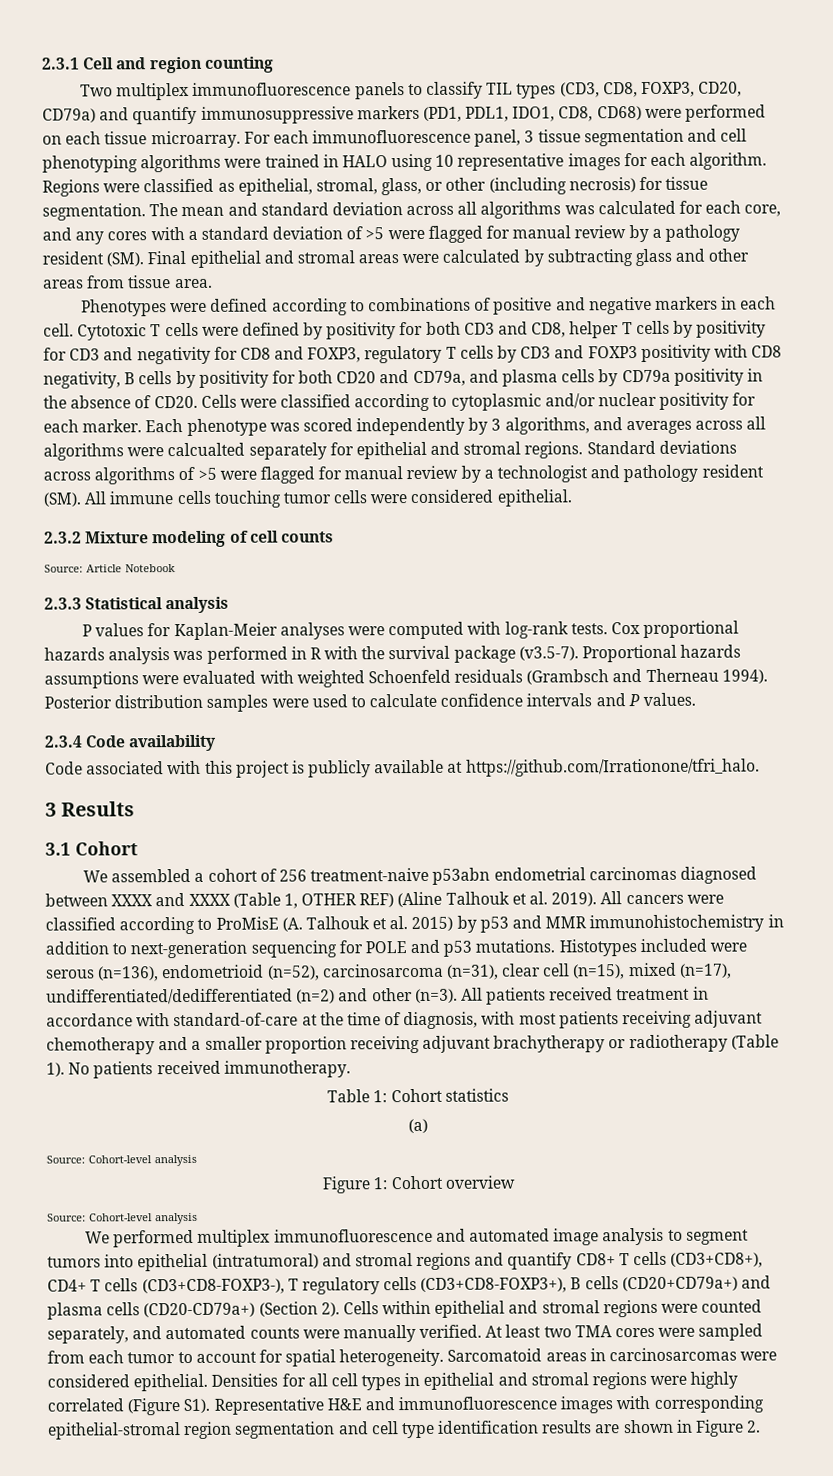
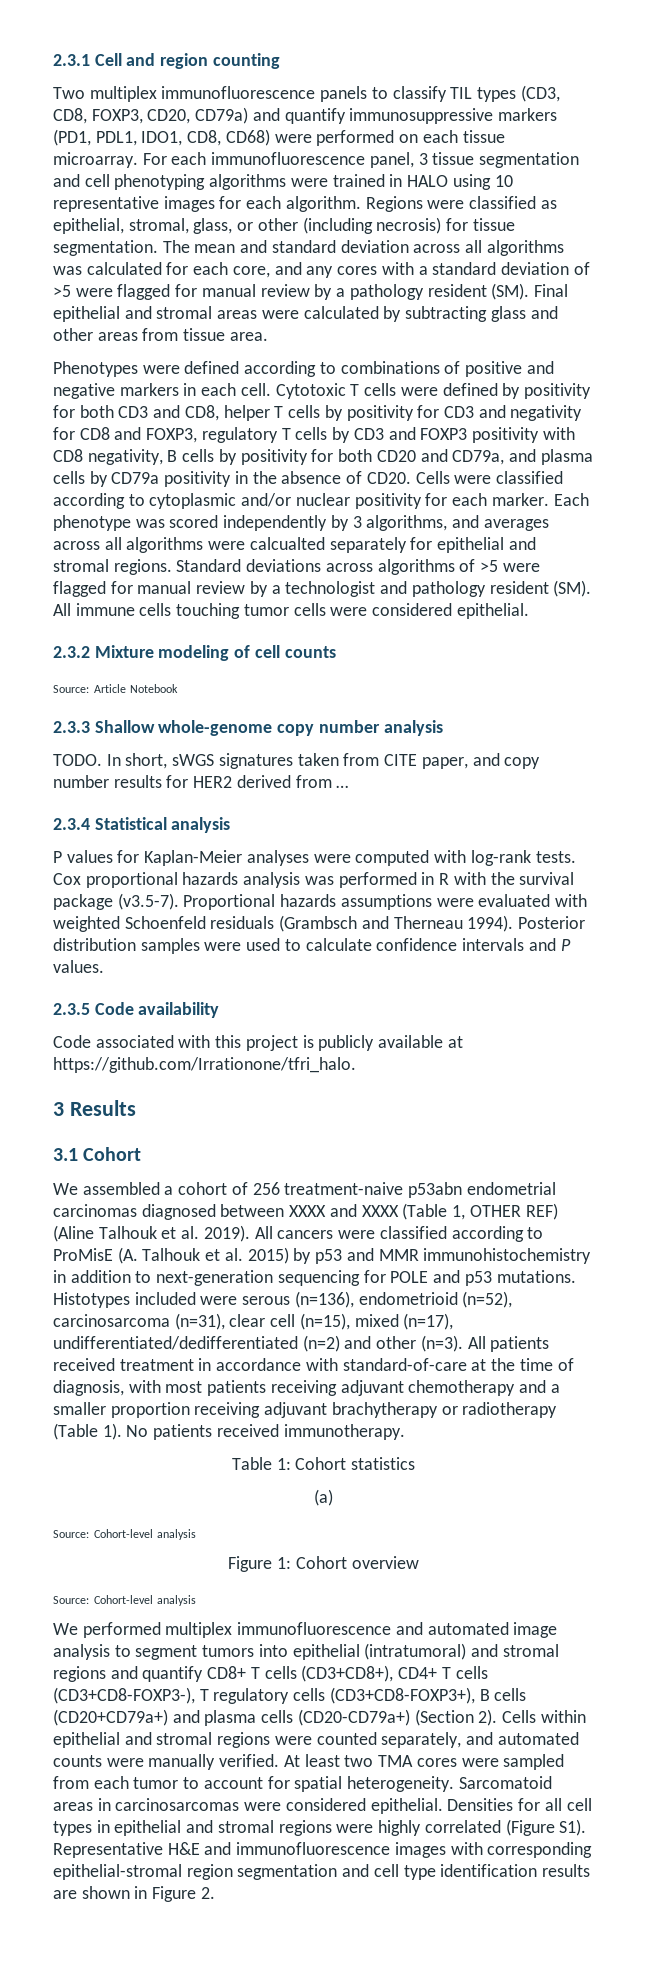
- 2.3.3 Statistical analysis
+ 2.3.3 Shallow whole-genome copy number analysis
+ TODO. In short, sWGS signatures taken from CITE paper, and copy number results for HER2 derived from …
+ 2.3.4 Statistical analysis
- 2.3.4 Code availability
+ 2.3.5 Code availability

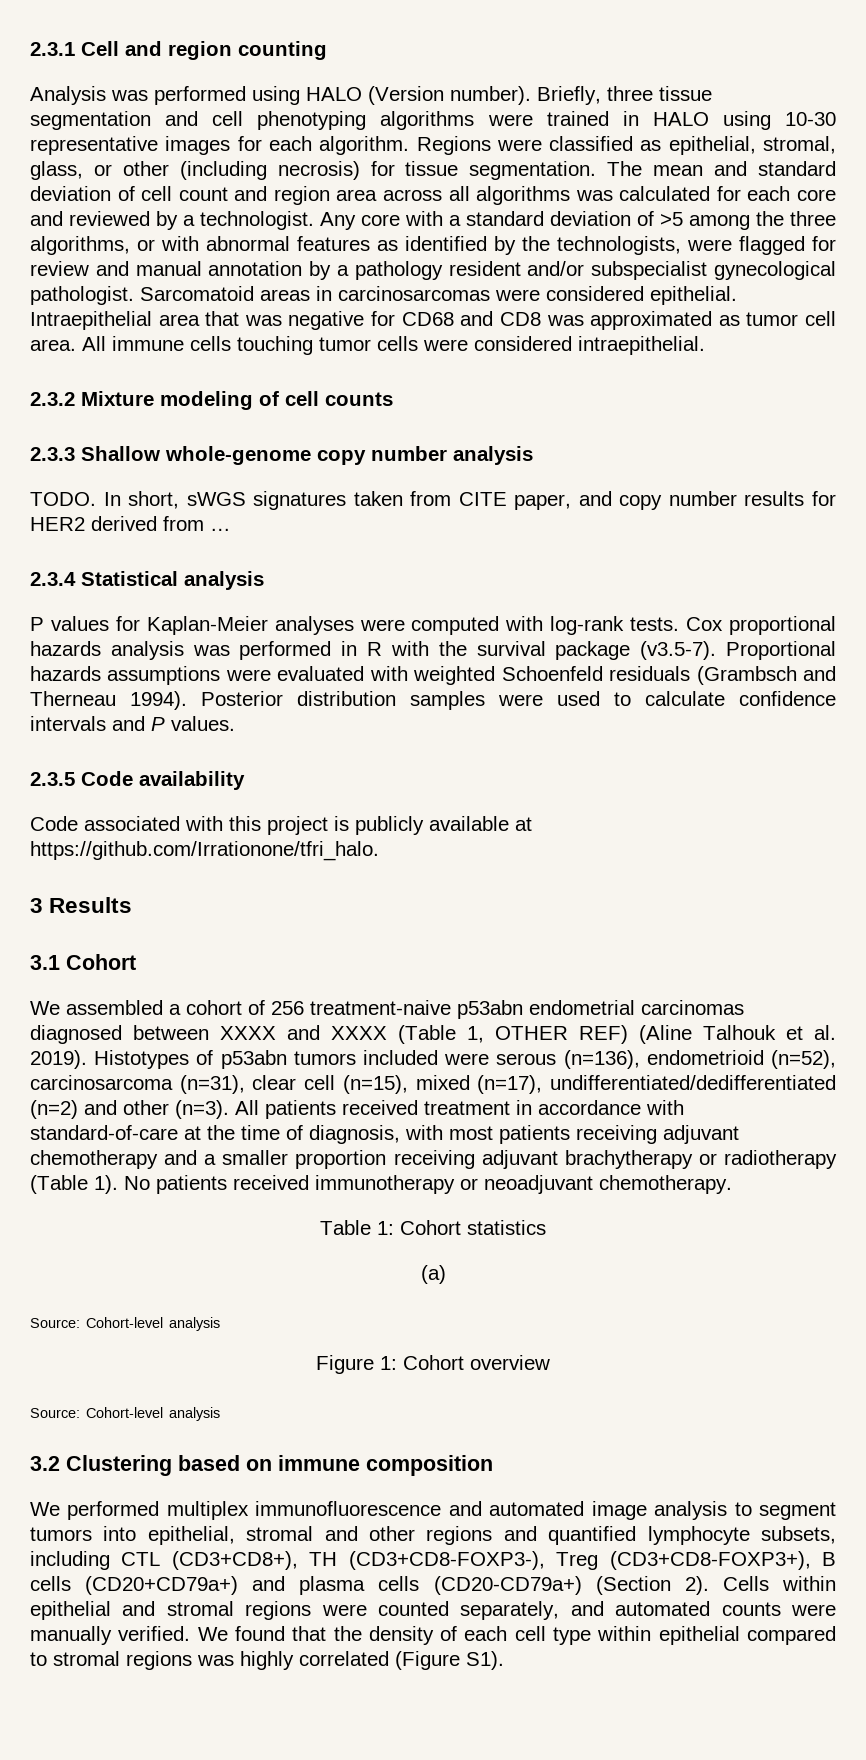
- Two multiplex immunofluorescence panels to classify TIL types (CD3, CD8, FOXP3, CD20, CD79a) and quantify immunosuppressive markers (PD1, PDL1, IDO1, CD8, CD68) were performed on each tissue microarray. For each immunofluorescence panel, 3 tissue segmentation and cell phenotyping algorithms were trained in HALO using 10 representative images for each algorithm.
+ Analysis was performed using HALO (Version number). Briefly, three tissue segmentation and cell phenotyping algorithms were trained in HALO using 10-30 representative images for each algorithm.
- The mean and standard deviation across all algorithms was calculated for each core, and any cores with a standard deviation of >5 were flagged for manual review by a pathology resident (SM). Final epithelial and stromal areas were calculated by subtracting glass and other areas from tissue area.
- Phenotypes were defined according to combinations of positive and negative markers in each cell. Cytotoxic T cells were defined by positivity for both CD3 and CD8, helper T cells by positivity for CD3 and negativity for CD8 and FOXP3, regulatory T cells by CD3 and FOXP3 positivity with CD8 negativity, B cells by positivity for both CD20 and CD79a, and plasma cells by CD79a positivity in the absence of CD20. Cells were classified according to cytoplasmic and/or nuclear positivity for each marker. Each phenotype was scored independently by 3 algorithms, and averages across all algorithms were calcualted separately for epithelial and stromal regions. Standard deviations across algorithms of >5 were flagged for manual review by a technologist and pathology resident (SM). All immune cells touching tumor cells were considered epithelial.
+ The mean and standard deviation of cell count and region area across all algorithms was calculated for each core and reviewed by a technologist. Any core with a standard deviation of >5 among the three algorithms, or with abnormal features as identified by the technologists, were flagged for review and manual annotation by a pathology resident and/or subspecialist gynecological pathologist. Sarcomatoid areas in carcinosarcomas were considered epithelial. Intraepithelial area that was negative for CD68 and CD8 was approximated as tumor cell area. All immune cells touching tumor cells were considered intraepithelial.
- Source: Article Notebook
- All cancers were classified according to ProMisE (A. Talhouk et al. 2015) by p53 and MMR immunohistochemistry in addition to next-generation sequencing for POLE and p53 mutations. Histotypes included were serous (n=136), endometrioid (n=52), carcinosarcoma (n=31), clear cell (n=15), mixed (n=17), undifferentiated/dedifferentiated (n=2) and other (n=3).
+ Histotypes of p53abn tumors included were serous (n=136), endometrioid (n=52), carcinosarcoma (n=31), clear cell (n=15), mixed (n=17), undifferentiated/dedifferentiated (n=2) and other (n=3).
- No patients received immunotherapy.
+ No patients received immunotherapy or neoadjuvant chemotherapy.
+ 3.2 Clustering based on immune composition
- We performed multiplex immunofluorescence and automated image analysis to segment tumors into epithelial (intratumoral) and stromal regions and quantify CD8+ T cells (CD3+CD8+), CD4+ T cells (CD3+CD8-FOXP3-), T regulatory cells (CD3+CD8-FOXP3+), B cells (CD20+CD79a+) and plasma cells (CD20-CD79a+) (Section 2).
+ We performed multiplex immunofluorescence and automated image analysis to segment tumors into epithelial, stromal and other regions and quantified lymphocyte subsets, including CTL (CD3+CD8+), TH (CD3+CD8-FOXP3-), Treg (CD3+CD8-FOXP3+), B cells (CD20+CD79a+) and plasma cells (CD20-CD79a+) (Section 2).
- At least two TMA cores were sampled from each tumor to account for spatial heterogeneity. Sarcomatoid areas in carcinosarcomas were considered epithelial. Densities for all cell types in epithelial and stromal regions were highly correlated (Figure S1). Representative H&E and immunofluorescence images with corresponding epithelial-stromal region segmentation and cell type identification results are shown in Figure 2.
+ We found that the density of each cell type within epithelial compared to stromal regions was highly correlated (Figure S1).

